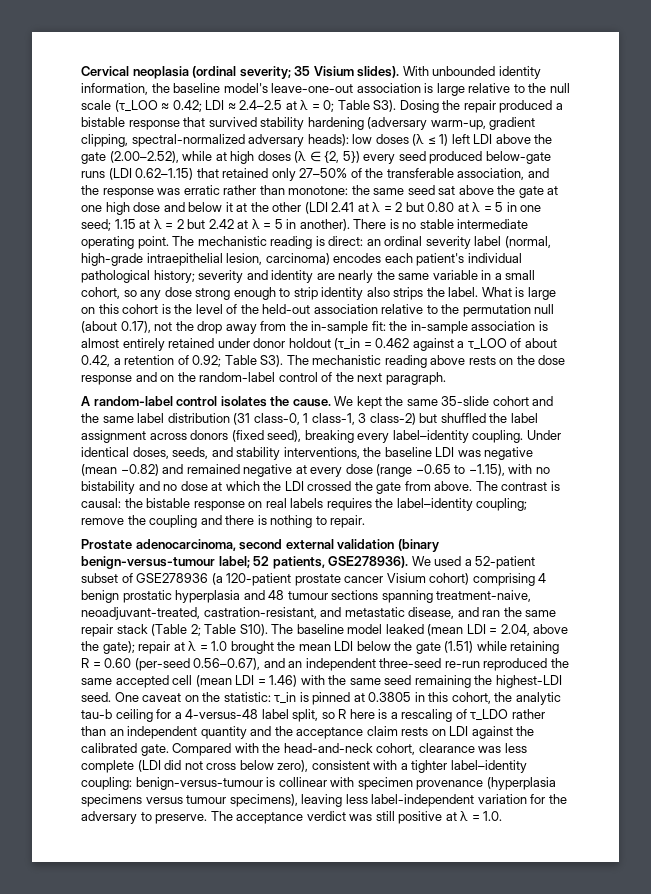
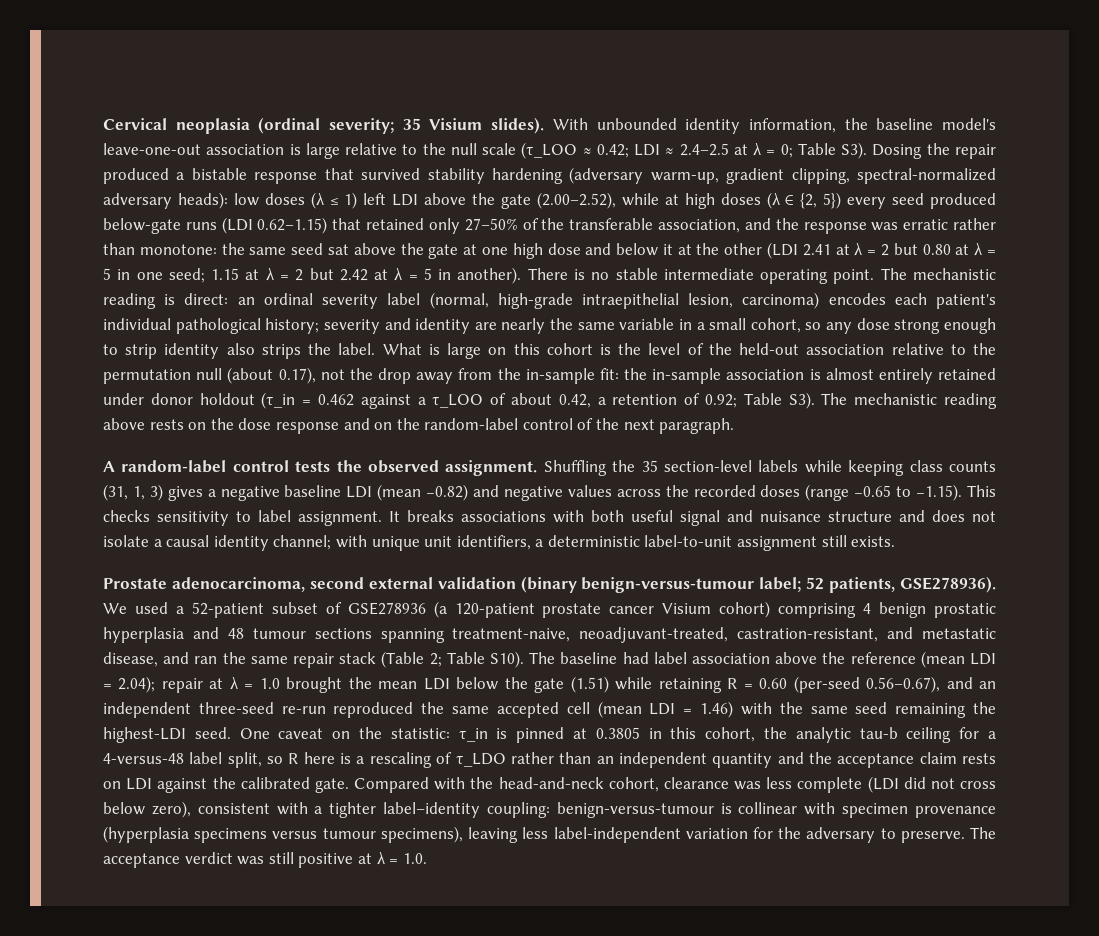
- A random-label control isolates the cause. We kept the same 35-slide cohort and the same label distribution (31 class-0, 1 class-1, 3 class-2) but shuffled the label assignment across donors (fixed seed), breaking every label–identity coupling. Under identical doses, seeds, and stability interventions, the baseline LDI was negative (mean −0.82) and remained negative at every dose (range −0.65 to −1.15), with no bistability and no dose at which the LDI crossed the gate from above. The contrast is causal: the bistable response on real labels requires the label–identity coupling; remove the coupling and there is nothing to repair.
+ A random-label control tests the observed assignment. Shuffling the 35 section-level labels while keeping class counts (31, 1, 3) gives a negative baseline LDI (mean −0.82) and negative values across the recorded doses (range −0.65 to −1.15). This checks sensitivity to label assignment. It breaks associations with both useful signal and nuisance structure and does not isolate a causal identity channel; with unique unit identifiers, a deterministic label-to-unit assignment still exists.
- The baseline model leaked (mean LDI = 2.04, above the gate); repair at λ = 1.0 brought the mean LDI below the gate (1.51) while retaining R = 0.60 (per-seed 0.56–0.67), and an independent three-seed re-run reproduced the same accepted cell (mean LDI = 1.46) with the same seed remaining the highest-LDI seed.
+ The baseline had label association above the reference (mean LDI = 2.04); repair at λ = 1.0 brought the mean LDI below the gate (1.51) while retaining R = 0.60 (per-seed 0.56–0.67), and an independent three-seed re-run reproduced the same accepted cell (mean LDI = 1.46) with the same seed remaining the highest-LDI seed.

